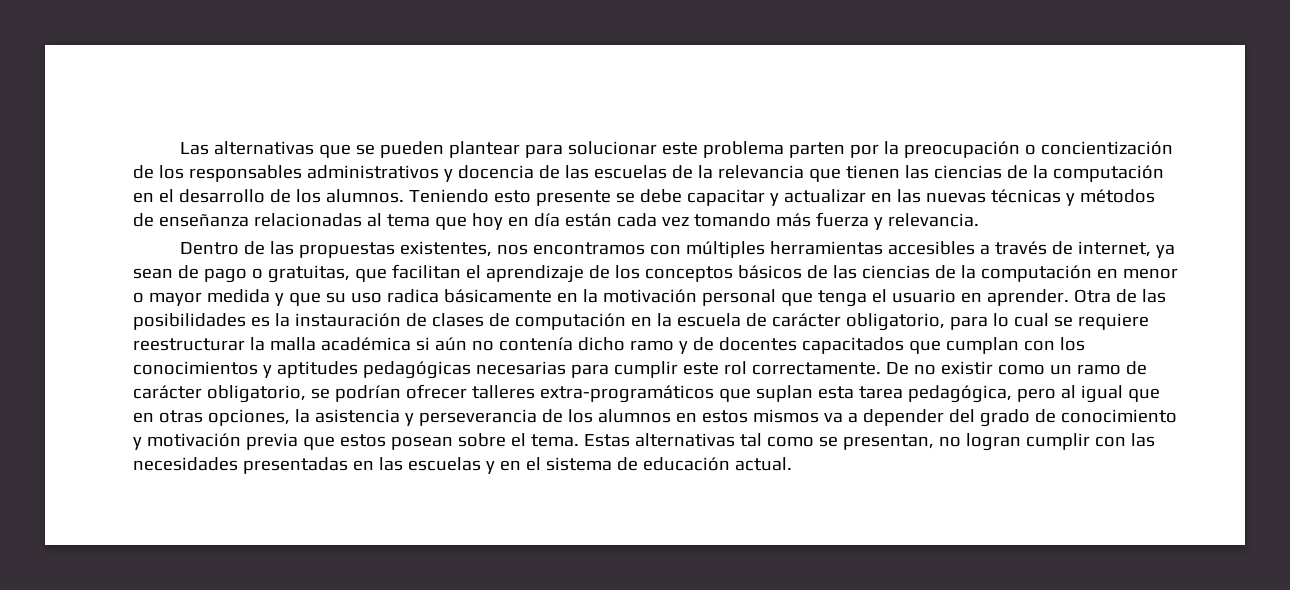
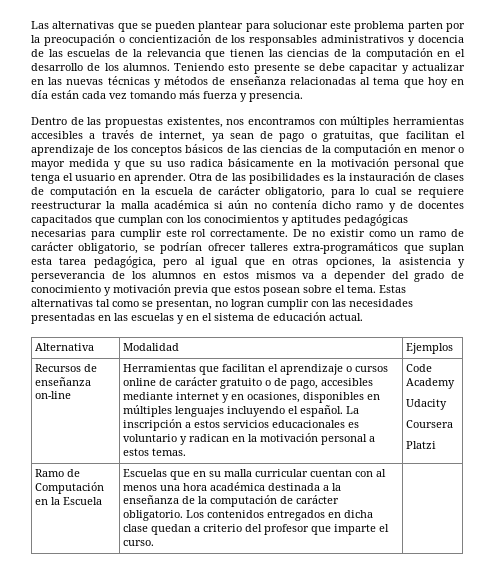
- Teniendo esto presente se debe capacitar y actualizar en las nuevas técnicas y métodos de enseñanza relacionadas al tema que hoy en día están cada vez tomando más fuerza y relevancia.
+ Teniendo esto presente se debe capacitar y actualizar en las nuevas técnicas y métodos de enseñanza relacionadas al tema que hoy en día están cada vez tomando más fuerza y presencia.
+ Alternativa | Modalidad | Ejemplos
+ Recursos de enseñanza on-line | Herramientas que facilitan el aprendizaje o cursos online de carácter gratuito o de pago, accesibles mediante internet y en ocasiones, disponibles en múltiples lenguajes incluyendo el español. La inscripción a estos servicios educacionales es voluntario y radican en la motivación personal a estos temas. | Code Academy
+ Udacity
+ Coursera
+ Platzi
+ Ramo de Computación en la Escuela | Escuelas que en su malla curricular cuentan con al menos una hora académica destinada a la enseñanza de la computación de carácter obligatorio. Los contenidos entregados en dicha clase quedan a criterio del profesor que imparte el curso.

